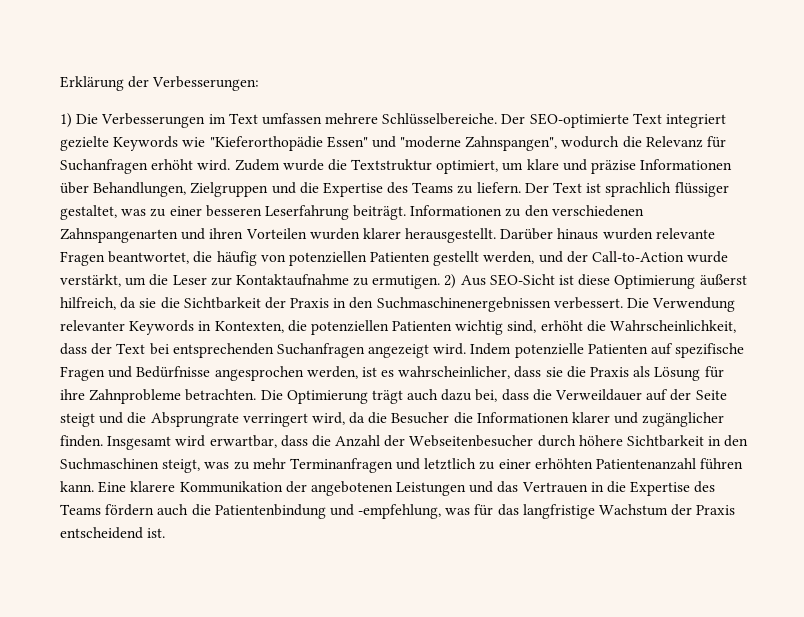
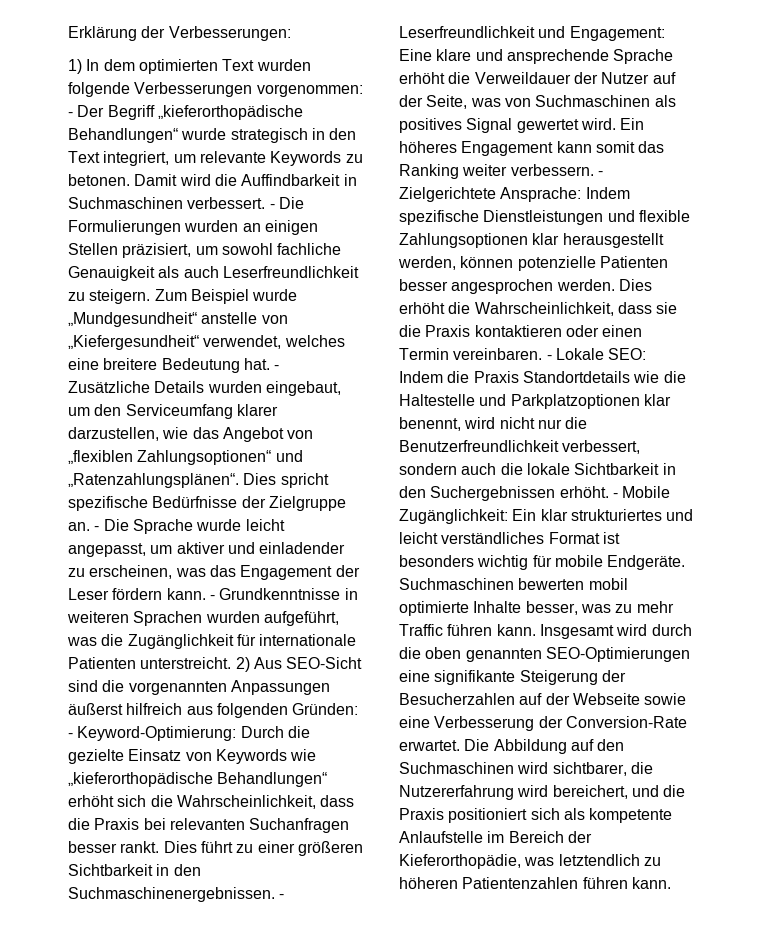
- 1) Die Verbesserungen im Text umfassen mehrere Schlüsselbereiche. Der SEO-optimierte Text integriert gezielte Keywords wie "Kieferorthopädie Essen" und "moderne Zahnspangen", wodurch die Relevanz für Suchanfragen erhöht wird. Zudem wurde die Textstruktur optimiert, um klare und präzise Informationen über Behandlungen, Zielgruppen und die Expertise des Teams zu liefern. Der Text ist sprachlich flüssiger gestaltet, was zu einer besseren Leserfahrung beiträgt. Informationen zu den verschiedenen Zahnspangenarten und ihren Vorteilen wurden klarer herausgestellt. Darüber hinaus wurden relevante Fragen beantwortet, die häufig von potenziellen Patienten gestellt werden, und der Call-to-Action wurde verstärkt, um die Leser zur Kontaktaufnahme zu ermutigen. 2) Aus SEO-Sicht ist diese Optimierung äußerst hilfreich, da sie die Sichtbarkeit der Praxis in den Suchmaschinenergebnissen verbessert. Die Verwendung relevanter Keywords in Kontexten, die potenziellen Patienten wichtig sind, erhöht die Wahrscheinlichkeit, dass der Text bei entsprechenden Suchanfragen angezeigt wird. Indem potenzielle Patienten auf spezifische Fragen und Bedürfnisse angesprochen werden, ist es wahrscheinlicher, dass sie die Praxis als Lösung für ihre Zahnprobleme betrachten. Die Optimierung trägt auch dazu bei, dass die Verweildauer auf der Seite steigt und die Absprungrate verringert wird, da die Besucher die Informationen klarer und zugänglicher finden. Insgesamt wird erwartbar, dass die Anzahl der Webseitenbesucher durch höhere Sichtbarkeit in den Suchmaschinen steigt, was zu mehr Terminanfragen und letztlich zu einer erhöhten Patientenanzahl führen kann. Eine klarere Kommunikation der angebotenen Leistungen und das Vertrauen in die Expertise des Teams fördern auch die Patientenbindung und -empfehlung, was für das langfristige Wachstum der Praxis entscheidend ist.
+ 1) In dem optimierten Text wurden folgende Verbesserungen vorgenommen: - Der Begriff „kieferorthopädische Behandlungen“ wurde strategisch in den Text integriert, um relevante Keywords zu betonen. Damit wird die Auffindbarkeit in Suchmaschinen verbessert. - Die Formulierungen wurden an einigen Stellen präzisiert, um sowohl fachliche Genauigkeit als auch Leserfreundlichkeit zu steigern. Zum Beispiel wurde „Mundgesundheit“ anstelle von „Kiefergesundheit“ verwendet, welches eine breitere Bedeutung hat. - Zusätzliche Details wurden eingebaut, um den Serviceumfang klarer darzustellen, wie das Angebot von „flexiblen Zahlungsoptionen“ und „Ratenzahlungsplänen“. Dies spricht spezifische Bedürfnisse der Zielgruppe an. - Die Sprache wurde leicht angepasst, um aktiver und einladender zu erscheinen, was das Engagement der Leser fördern kann. - Grundkenntnisse in weiteren Sprachen wurden aufgeführt, was die Zugänglichkeit für internationale Patienten unterstreicht. 2) Aus SEO-Sicht sind die vorgenannten Anpassungen äußerst hilfreich aus folgenden Gründen: - Keyword-Optimierung: Durch die gezielte Einsatz von Keywords wie „kieferorthopädische Behandlungen“ erhöht sich die Wahrscheinlichkeit, dass die Praxis bei relevanten Suchanfragen besser rankt. Dies führt zu einer größeren Sichtbarkeit in den Suchmaschinenergebnissen. - Leserfreundlichkeit und Engagement: Eine klare und ansprechende Sprache erhöht die Verweildauer der Nutzer auf der Seite, was von Suchmaschinen als positives Signal gewertet wird. Ein höheres Engagement kann somit das Ranking weiter verbessern. - Zielgerichtete Ansprache: Indem spezifische Dienstleistungen und flexible Zahlungsoptionen klar herausgestellt werden, können potenzielle Patienten besser angesprochen werden. Dies erhöht die Wahrscheinlichkeit, dass sie die Praxis kontaktieren oder einen Termin vereinbaren. - Lokale SEO: Indem die Praxis Standortdetails wie die Haltestelle und Parkplatzoptionen klar benennt, wird nicht nur die Benutzerfreundlichkeit verbessert, sondern auch die lokale Sichtbarkeit in den Suchergebnissen erhöht. - Mobile Zugänglichkeit: Ein klar strukturiertes und leicht verständliches Format ist besonders wichtig für mobile Endgeräte. Suchmaschinen bewerten mobil optimierte Inhalte besser, was zu mehr Traffic führen kann. Insgesamt wird durch die oben genannten SEO-Optimierungen eine signifikante Steigerung der Besucherzahlen auf der Webseite sowie eine Verbesserung der Conversion-Rate erwartet. Die Abbildung auf den Suchmaschinen wird sichtbarer, die Nutzererfahrung wird bereichert, und die Praxis positioniert sich als kompetente Anlaufstelle im Bereich der Kieferorthopädie, was letztendlich zu höheren Patientenzahlen führen kann.

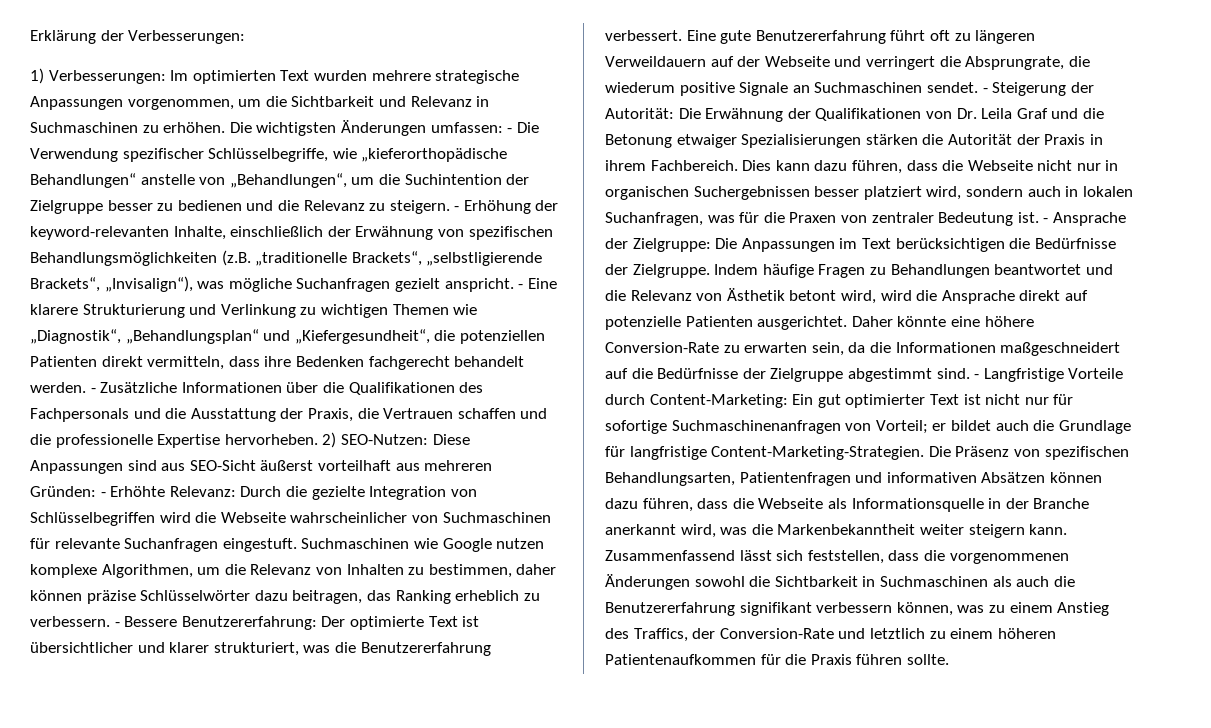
- 1) In dem optimierten Text wurden folgende Verbesserungen vorgenommen: - Der Begriff „kieferorthopädische Behandlungen“ wurde strategisch in den Text integriert, um relevante Keywords zu betonen. Damit wird die Auffindbarkeit in Suchmaschinen verbessert. - Die Formulierungen wurden an einigen Stellen präzisiert, um sowohl fachliche Genauigkeit als auch Leserfreundlichkeit zu steigern. Zum Beispiel wurde „Mundgesundheit“ anstelle von „Kiefergesundheit“ verwendet, welches eine breitere Bedeutung hat. - Zusätzliche Details wurden eingebaut, um den Serviceumfang klarer darzustellen, wie das Angebot von „flexiblen Zahlungsoptionen“ und „Ratenzahlungsplänen“. Dies spricht spezifische Bedürfnisse der Zielgruppe an. - Die Sprache wurde leicht angepasst, um aktiver und einladender zu erscheinen, was das Engagement der Leser fördern kann. - Grundkenntnisse in weiteren Sprachen wurden aufgeführt, was die Zugänglichkeit für internationale Patienten unterstreicht. 2) Aus SEO-Sicht sind die vorgenannten Anpassungen äußerst hilfreich aus folgenden Gründen: - Keyword-Optimierung: Durch die gezielte Einsatz von Keywords wie „kieferorthopädische Behandlungen“ erhöht sich die Wahrscheinlichkeit, dass die Praxis bei relevanten Suchanfragen besser rankt. Dies führt zu einer größeren Sichtbarkeit in den Suchmaschinenergebnissen. - Leserfreundlichkeit und Engagement: Eine klare und ansprechende Sprache erhöht die Verweildauer der Nutzer auf der Seite, was von Suchmaschinen als positives Signal gewertet wird. Ein höheres Engagement kann somit das Ranking weiter verbessern. - Zielgerichtete Ansprache: Indem spezifische Dienstleistungen und flexible Zahlungsoptionen klar herausgestellt werden, können potenzielle Patienten besser angesprochen werden. Dies erhöht die Wahrscheinlichkeit, dass sie die Praxis kontaktieren oder einen Termin vereinbaren. - Lokale SEO: Indem die Praxis Standortdetails wie die Haltestelle und Parkplatzoptionen klar benennt, wird nicht nur die Benutzerfreundlichkeit verbessert, sondern auch die lokale Sichtbarkeit in den Suchergebnissen erhöht. - Mobile Zugänglichkeit: Ein klar strukturiertes und leicht verständliches Format ist besonders wichtig für mobile Endgeräte. Suchmaschinen bewerten mobil optimierte Inhalte besser, was zu mehr Traffic führen kann. Insgesamt wird durch die oben genannten SEO-Optimierungen eine signifikante Steigerung der Besucherzahlen auf der Webseite sowie eine Verbesserung der Conversion-Rate erwartet. Die Abbildung auf den Suchmaschinen wird sichtbarer, die Nutzererfahrung wird bereichert, und die Praxis positioniert sich als kompetente Anlaufstelle im Bereich der Kieferorthopädie, was letztendlich zu höheren Patientenzahlen führen kann.
+ 1) Verbesserungen: Im optimierten Text wurden mehrere strategische Anpassungen vorgenommen, um die Sichtbarkeit und Relevanz in Suchmaschinen zu erhöhen. Die wichtigsten Änderungen umfassen: - Die Verwendung spezifischer Schlüsselbegriffe, wie „kieferorthopädische Behandlungen“ anstelle von „Behandlungen“, um die Suchintention der Zielgruppe besser zu bedienen und die Relevanz zu steigern. - Erhöhung der keyword-relevanten Inhalte, einschließlich der Erwähnung von spezifischen Behandlungsmöglichkeiten (z.B. „traditionelle Brackets“, „selbstligierende Brackets“, „Invisalign“), was mögliche Suchanfragen gezielt anspricht. - Eine klarere Strukturierung und Verlinkung zu wichtigen Themen wie „Diagnostik“, „Behandlungsplan“ und „Kiefergesundheit“, die potenziellen Patienten direkt vermitteln, dass ihre Bedenken fachgerecht behandelt werden. - Zusätzliche Informationen über die Qualifikationen des Fachpersonals und die Ausstattung der Praxis, die Vertrauen schaffen und die professionelle Expertise hervorheben. 2) SEO-Nutzen: Diese Anpassungen sind aus SEO-Sicht äußerst vorteilhaft aus mehreren Gründen: - Erhöhte Relevanz: Durch die gezielte Integration von Schlüsselbegriffen wird die Webseite wahrscheinlicher von Suchmaschinen für relevante Suchanfragen eingestuft. Suchmaschinen wie Google nutzen komplexe Algorithmen, um die Relevanz von Inhalten zu bestimmen, daher können präzise Schlüsselwörter dazu beitragen, das Ranking erheblich zu verbessern. - Bessere Benutzererfahrung: Der optimierte Text ist übersichtlicher und klarer strukturiert, was die Benutzererfahrung verbessert. Eine gute Benutzererfahrung führt oft zu längeren Verweildauern auf der Webseite und verringert die Absprungrate, die wiederum positive Signale an Suchmaschinen sendet. - Steigerung der Autorität: Die Erwähnung der Qualifikationen von Dr. Leila Graf und die Betonung etwaiger Spezialisierungen stärken die Autorität der Praxis in ihrem Fachbereich. Dies kann dazu führen, dass die Webseite nicht nur in organischen Suchergebnissen besser platziert wird, sondern auch in lokalen Suchanfragen, was für die Praxen von zentraler Bedeutung ist. - Ansprache der Zielgruppe: Die Anpassungen im Text berücksichtigen die Bedürfnisse der Zielgruppe. Indem häufige Fragen zu Behandlungen beantwortet und die Relevanz von Ästhetik betont wird, wird die Ansprache direkt auf potenzielle Patienten ausgerichtet. Daher könnte eine höhere Conversion-Rate zu erwarten sein, da die Informationen maßgeschneidert auf die Bedürfnisse der Zielgruppe abgestimmt sind. - Langfristige Vorteile durch Content-Marketing: Ein gut optimierter Text ist nicht nur für sofortige Suchmaschinenanfragen von Vorteil; er bildet auch die Grundlage für langfristige Content-Marketing-Strategien. Die Präsenz von spezifischen Behandlungsarten, Patientenfragen und informativen Absätzen können dazu führen, dass die Webseite als Informationsquelle in der Branche anerkannt wird, was die Markenbekanntheit weiter steigern kann. Zusammenfassend lässt sich feststellen, dass die vorgenommenen Änderungen sowohl die Sichtbarkeit in Suchmaschinen als auch die Benutzererfahrung signifikant verbessern können, was zu einem Anstieg des Traffics, der Conversion-Rate und letztlich zu einem höheren Patientenaufkommen für die Praxis führen sollte.

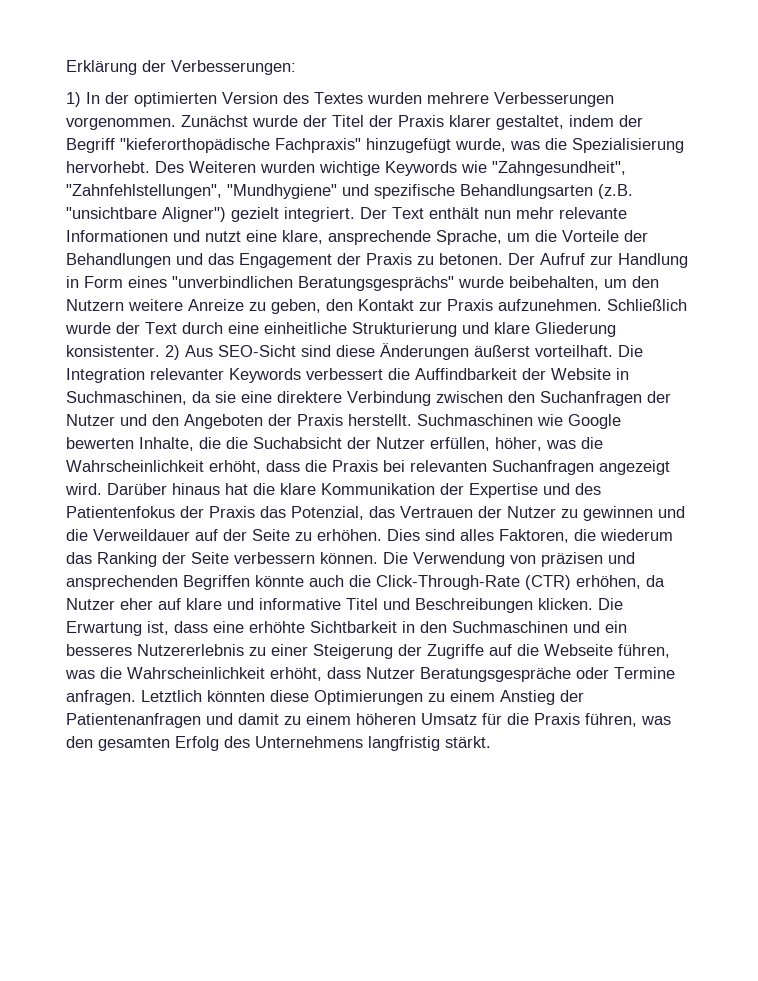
- 1) Verbesserungen: Im optimierten Text wurden mehrere strategische Anpassungen vorgenommen, um die Sichtbarkeit und Relevanz in Suchmaschinen zu erhöhen. Die wichtigsten Änderungen umfassen: - Die Verwendung spezifischer Schlüsselbegriffe, wie „kieferorthopädische Behandlungen“ anstelle von „Behandlungen“, um die Suchintention der Zielgruppe besser zu bedienen und die Relevanz zu steigern. - Erhöhung der keyword-relevanten Inhalte, einschließlich der Erwähnung von spezifischen Behandlungsmöglichkeiten (z.B. „traditionelle Brackets“, „selbstligierende Brackets“, „Invisalign“), was mögliche Suchanfragen gezielt anspricht. - Eine klarere Strukturierung und Verlinkung zu wichtigen Themen wie „Diagnostik“, „Behandlungsplan“ und „Kiefergesundheit“, die potenziellen Patienten direkt vermitteln, dass ihre Bedenken fachgerecht behandelt werden. - Zusätzliche Informationen über die Qualifikationen des Fachpersonals und die Ausstattung der Praxis, die Vertrauen schaffen und die professionelle Expertise hervorheben. 2) SEO-Nutzen: Diese Anpassungen sind aus SEO-Sicht äußerst vorteilhaft aus mehreren Gründen: - Erhöhte Relevanz: Durch die gezielte Integration von Schlüsselbegriffen wird die Webseite wahrscheinlicher von Suchmaschinen für relevante Suchanfragen eingestuft. Suchmaschinen wie Google nutzen komplexe Algorithmen, um die Relevanz von Inhalten zu bestimmen, daher können präzise Schlüsselwörter dazu beitragen, das Ranking erheblich zu verbessern. - Bessere Benutzererfahrung: Der optimierte Text ist übersichtlicher und klarer strukturiert, was die Benutzererfahrung verbessert. Eine gute Benutzererfahrung führt oft zu längeren Verweildauern auf der Webseite und verringert die Absprungrate, die wiederum positive Signale an Suchmaschinen sendet. - Steigerung der Autorität: Die Erwähnung der Qualifikationen von Dr. Leila Graf und die Betonung etwaiger Spezialisierungen stärken die Autorität der Praxis in ihrem Fachbereich. Dies kann dazu führen, dass die Webseite nicht nur in organischen Suchergebnissen besser platziert wird, sondern auch in lokalen Suchanfragen, was für die Praxen von zentraler Bedeutung ist. - Ansprache der Zielgruppe: Die Anpassungen im Text berücksichtigen die Bedürfnisse der Zielgruppe. Indem häufige Fragen zu Behandlungen beantwortet und die Relevanz von Ästhetik betont wird, wird die Ansprache direkt auf potenzielle Patienten ausgerichtet. Daher könnte eine höhere Conversion-Rate zu erwarten sein, da die Informationen maßgeschneidert auf die Bedürfnisse der Zielgruppe abgestimmt sind. - Langfristige Vorteile durch Content-Marketing: Ein gut optimierter Text ist nicht nur für sofortige Suchmaschinenanfragen von Vorteil; er bildet auch die Grundlage für langfristige Content-Marketing-Strategien. Die Präsenz von spezifischen Behandlungsarten, Patientenfragen und informativen Absätzen können dazu führen, dass die Webseite als Informationsquelle in der Branche anerkannt wird, was die Markenbekanntheit weiter steigern kann. Zusammenfassend lässt sich feststellen, dass die vorgenommenen Änderungen sowohl die Sichtbarkeit in Suchmaschinen als auch die Benutzererfahrung signifikant verbessern können, was zu einem Anstieg des Traffics, der Conversion-Rate und letztlich zu einem höheren Patientenaufkommen für die Praxis führen sollte.
+ 1) In der optimierten Version des Textes wurden mehrere Verbesserungen vorgenommen. Zunächst wurde der Titel der Praxis klarer gestaltet, indem der Begriff "kieferorthopädische Fachpraxis" hinzugefügt wurde, was die Spezialisierung hervorhebt. Des Weiteren wurden wichtige Keywords wie "Zahngesundheit", "Zahnfehlstellungen", "Mundhygiene" und spezifische Behandlungsarten (z.B. "unsichtbare Aligner") gezielt integriert. Der Text enthält nun mehr relevante Informationen und nutzt eine klare, ansprechende Sprache, um die Vorteile der Behandlungen und das Engagement der Praxis zu betonen. Der Aufruf zur Handlung in Form eines "unverbindlichen Beratungsgesprächs" wurde beibehalten, um den Nutzern weitere Anreize zu geben, den Kontakt zur Praxis aufzunehmen. Schließlich wurde der Text durch eine einheitliche Strukturierung und klare Gliederung konsistenter. 2) Aus SEO-Sicht sind diese Änderungen äußerst vorteilhaft. Die Integration relevanter Keywords verbessert die Auffindbarkeit der Website in Suchmaschinen, da sie eine direktere Verbindung zwischen den Suchanfragen der Nutzer und den Angeboten der Praxis herstellt. Suchmaschinen wie Google bewerten Inhalte, die die Suchabsicht der Nutzer erfüllen, höher, was die Wahrscheinlichkeit erhöht, dass die Praxis bei relevanten Suchanfragen angezeigt wird. Darüber hinaus hat die klare Kommunikation der Expertise und des Patientenfokus der Praxis das Potenzial, das Vertrauen der Nutzer zu gewinnen und die Verweildauer auf der Seite zu erhöhen. Dies sind alles Faktoren, die wiederum das Ranking der Seite verbessern können. Die Verwendung von präzisen und ansprechenden Begriffen könnte auch die Click-Through-Rate (CTR) erhöhen, da Nutzer eher auf klare und informative Titel und Beschreibungen klicken. Die Erwartung ist, dass eine erhöhte Sichtbarkeit in den Suchmaschinen und ein besseres Nutzererlebnis zu einer Steigerung der Zugriffe auf die Webseite führen, was die Wahrscheinlichkeit erhöht, dass Nutzer Beratungsgespräche oder Termine anfragen. Letztlich könnten diese Optimierungen zu einem Anstieg der Patientenanfragen und damit zu einem höheren Umsatz für die Praxis führen, was den gesamten Erfolg des Unternehmens langfristig stärkt.

